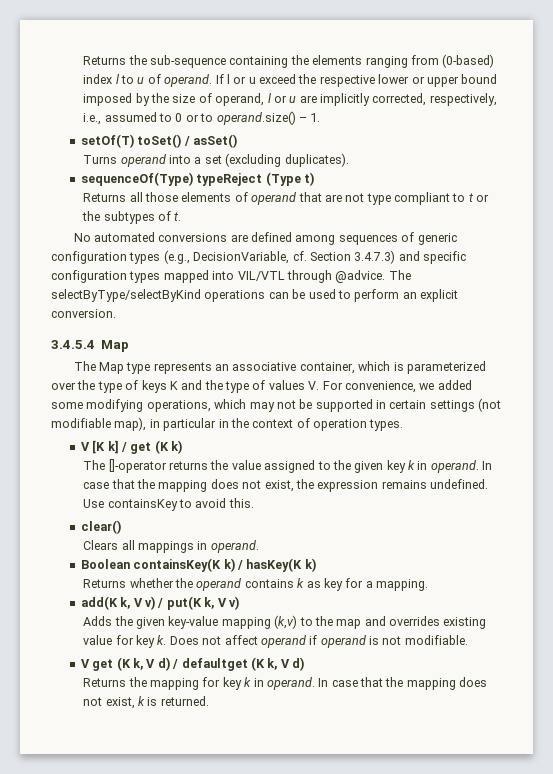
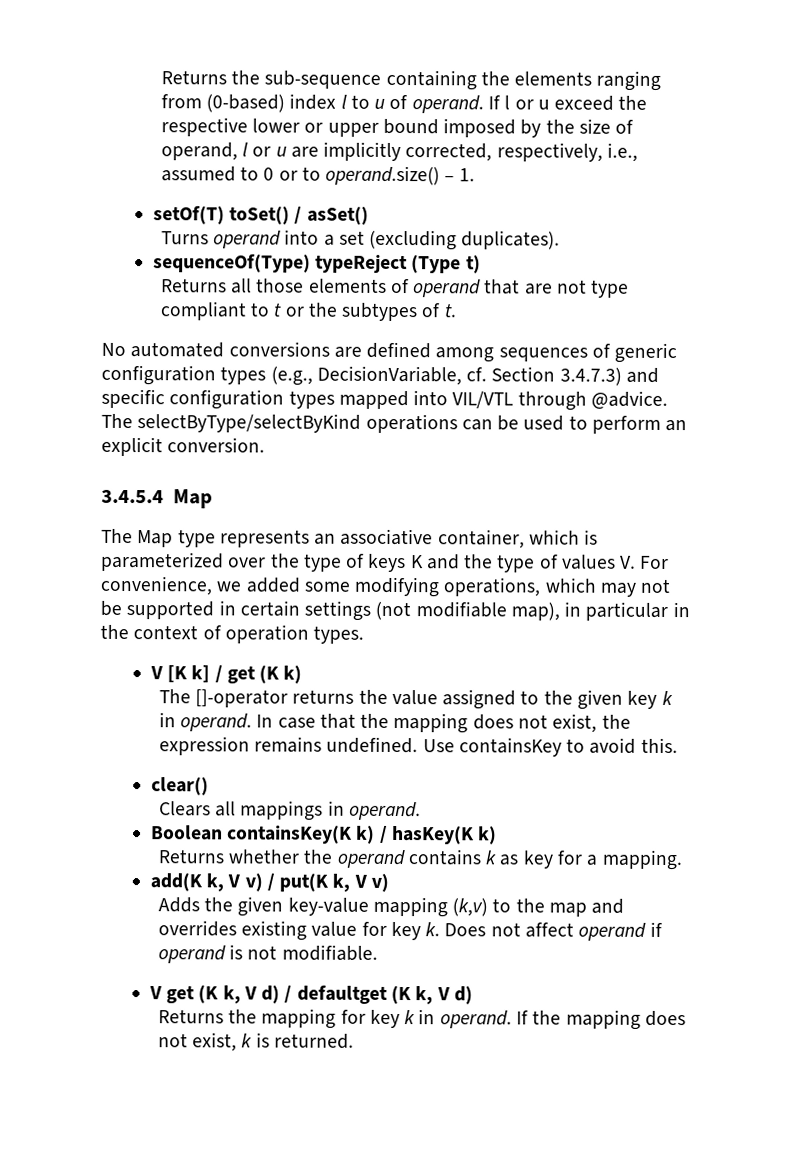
- In case that the mapping does not exist, k is returned.
+ If the mapping does not exist, k is returned.

